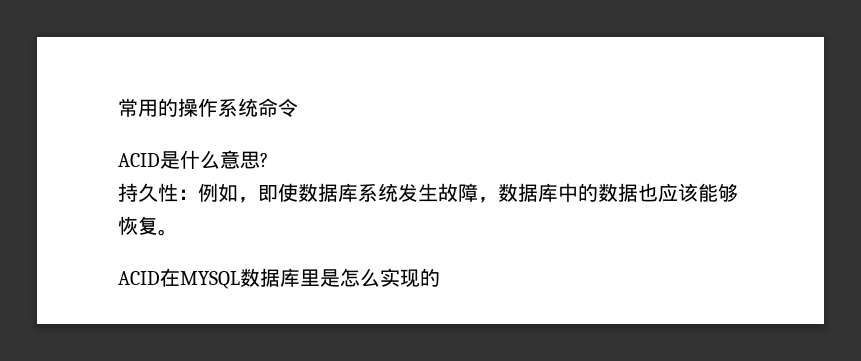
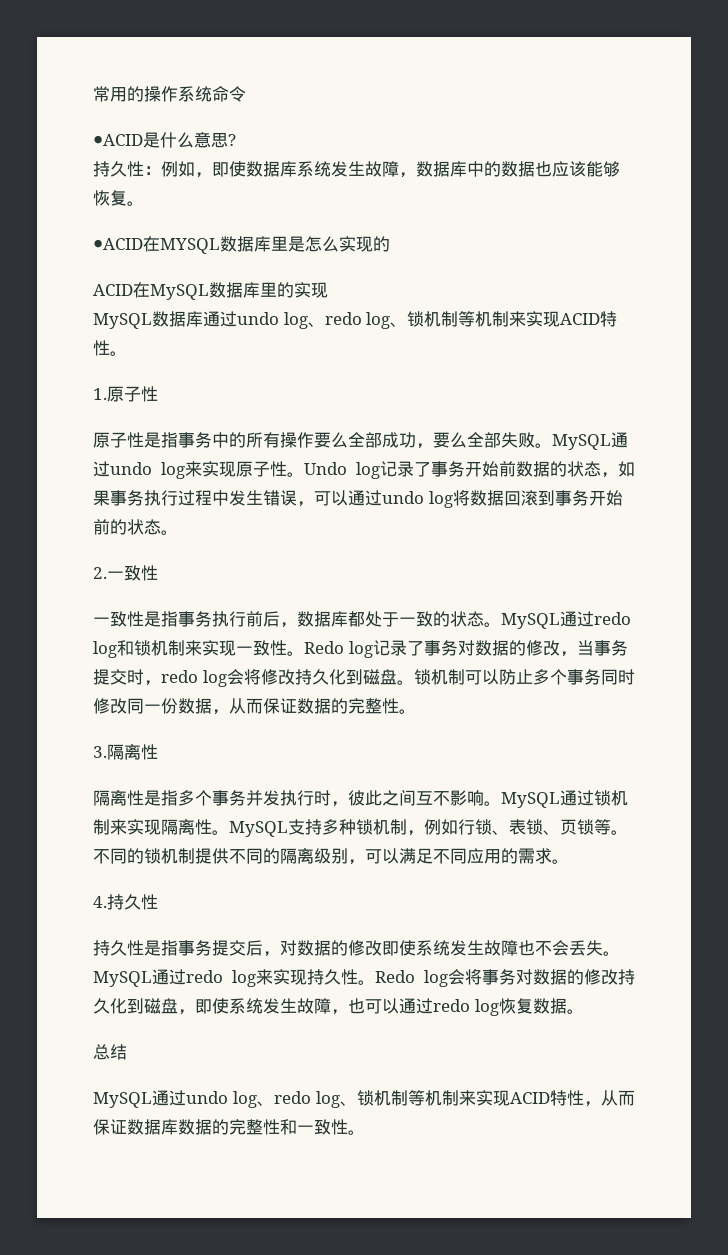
- ACID是什么意思?
+ ●ACID是什么意思?
- ACID在MYSQL数据库里是怎么实现的
+ ●ACID在MYSQL数据库里是怎么实现的
+ ACID在MySQL数据库里的实现
+ MySQL数据库通过undo log、redo log、锁机制等机制来实现ACID特性。
+ 1.原子性
+ 原子性是指事务中的所有操作要么全部成功，要么全部失败。MySQL通过undo log来实现原子性。Undo log记录了事务开始前数据的状态，如果事务执行过程中发生错误，可以通过undo log将数据回滚到事务开始前的状态。
+ 2.一致性
+ 一致性是指事务执行前后，数据库都处于一致的状态。MySQL通过redo log和锁机制来实现一致性。Redo log记录了事务对数据的修改，当事务提交时，redo log会将修改持久化到磁盘。锁机制可以防止多个事务同时修改同一份数据，从而保证数据的完整性。
+ 3.隔离性
+ 隔离性是指多个事务并发执行时，彼此之间互不影响。MySQL通过锁机制来实现隔离性。MySQL支持多种锁机制，例如行锁、表锁、页锁等。不同的锁机制提供不同的隔离级别，可以满足不同应用的需求。
+ 4.持久性
+ 持久性是指事务提交后，对数据的修改即使系统发生故障也不会丢失。MySQL通过redo log来实现持久性。Redo log会将事务对数据的修改持久化到磁盘，即使系统发生故障，也可以通过redo log恢复数据。
+ 总结
+ MySQL通过undo log、redo log、锁机制等机制来实现ACID特性，从而保证数据库数据的完整性和一致性。

